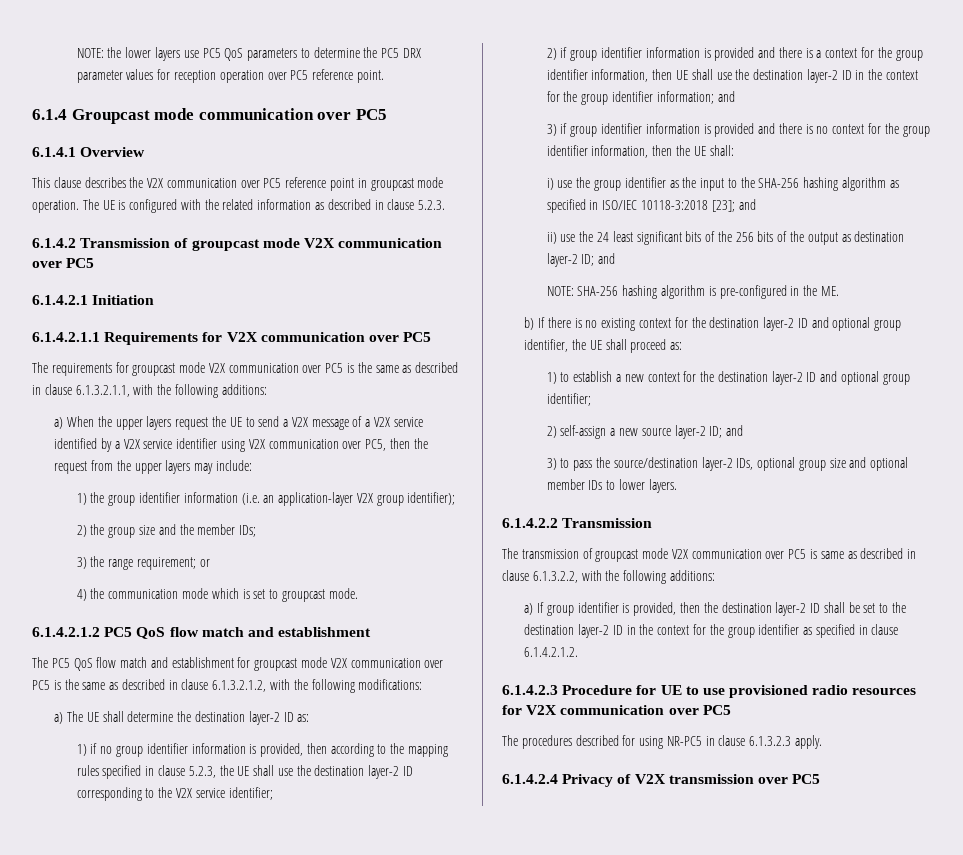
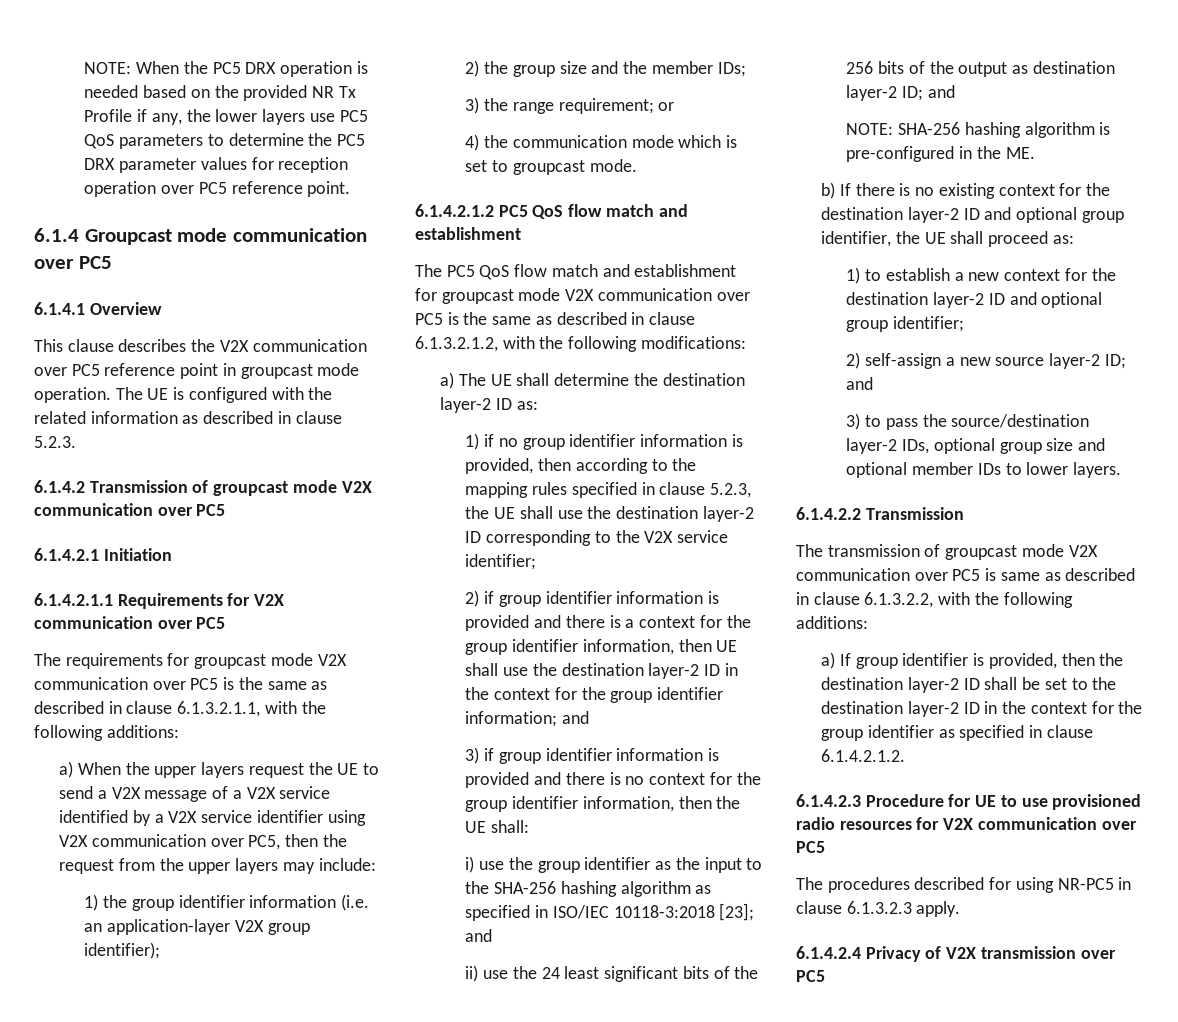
- NOTE: the lower layers use PC5 QoS parameters to determine the PC5 DRX parameter values for reception operation over PC5 reference point.
+ NOTE: When the PC5 DRX operation is needed based on the provided NR Tx Profile if any, the lower layers use PC5 QoS parameters to determine the PC5 DRX parameter values for reception operation over PC5 reference point.

